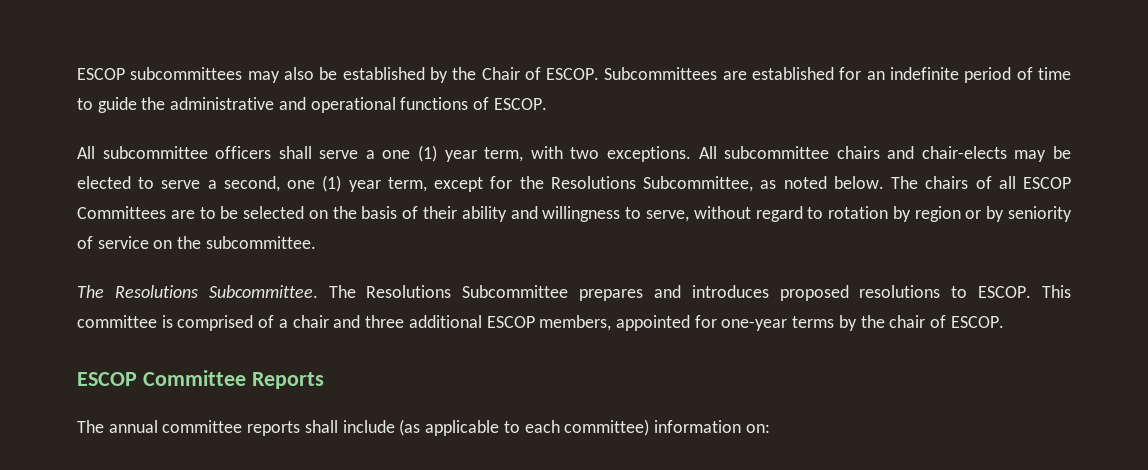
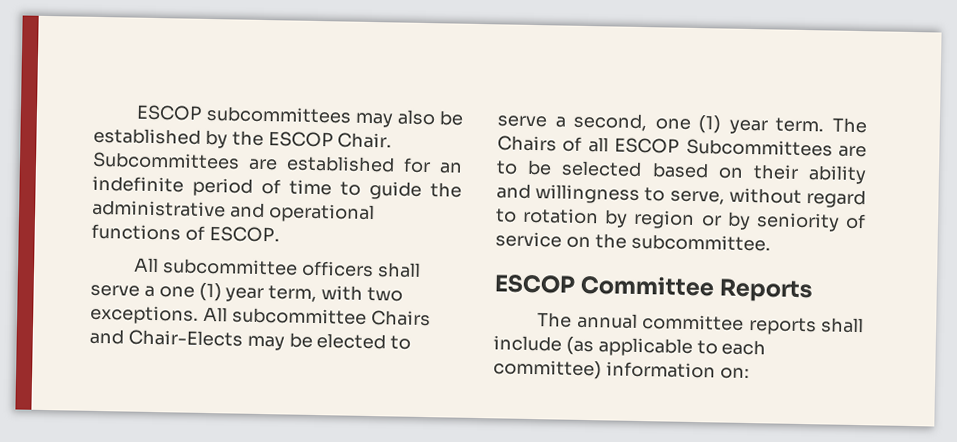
- ESCOP subcommittees may also be established by the Chair of ESCOP.
+ ESCOP subcommittees may also be established by the ESCOP Chair.
- All subcommittee chairs and chair-elects may be elected to serve a second, one (1) year term, except for the Resolutions Subcommittee, as noted below. The chairs of all ESCOP Committees are to be selected on the basis of their ability and willingness to serve, without regard to rotation by region or by seniority of service on the subcommittee.
+ All subcommittee Chairs and Chair-Elects may be elected to serve a second, one (1) year term. The Chairs of all ESCOP Subcommittees are to be selected based on their ability and willingness to serve, without regard to rotation by region or by seniority of service on the subcommittee.
- The Resolutions Subcommittee. The Resolutions Subcommittee prepares and introduces proposed resolutions to ESCOP. This committee is comprised of a chair and three additional ESCOP members, appointed for one-year terms by the chair of ESCOP.

